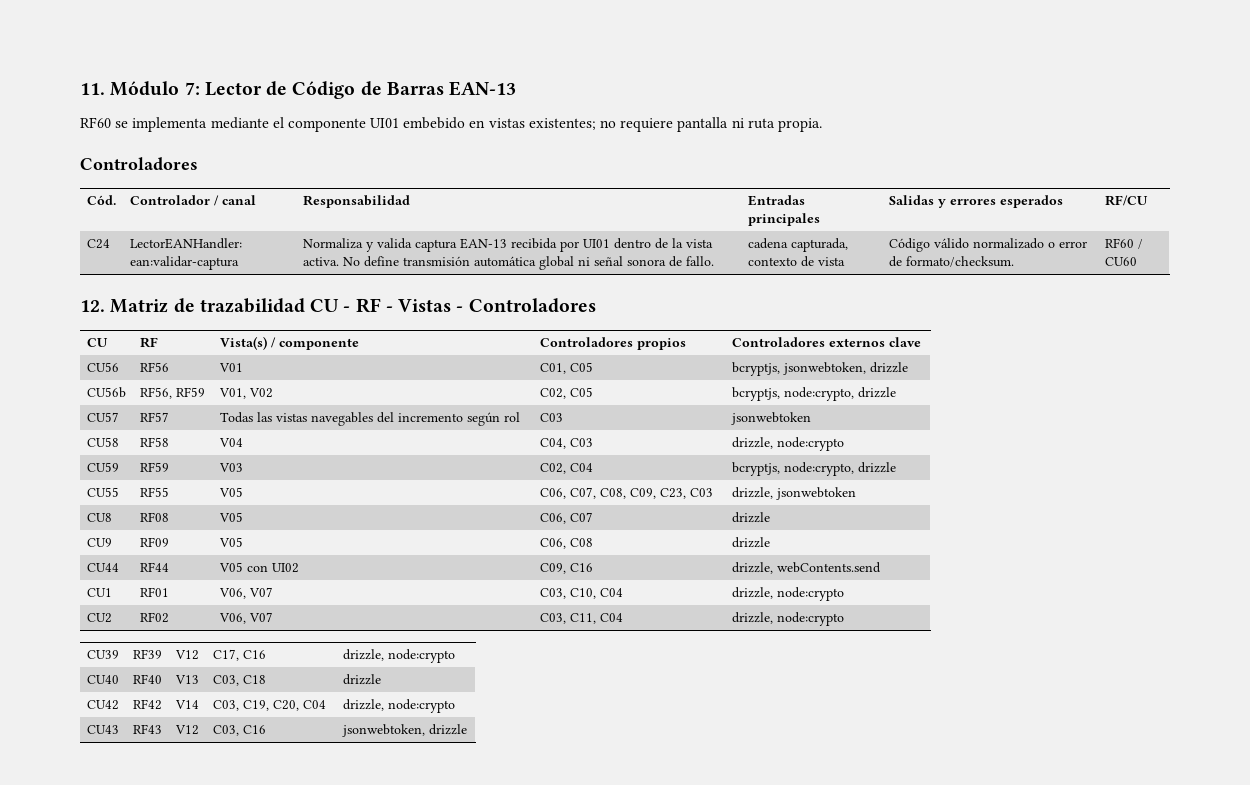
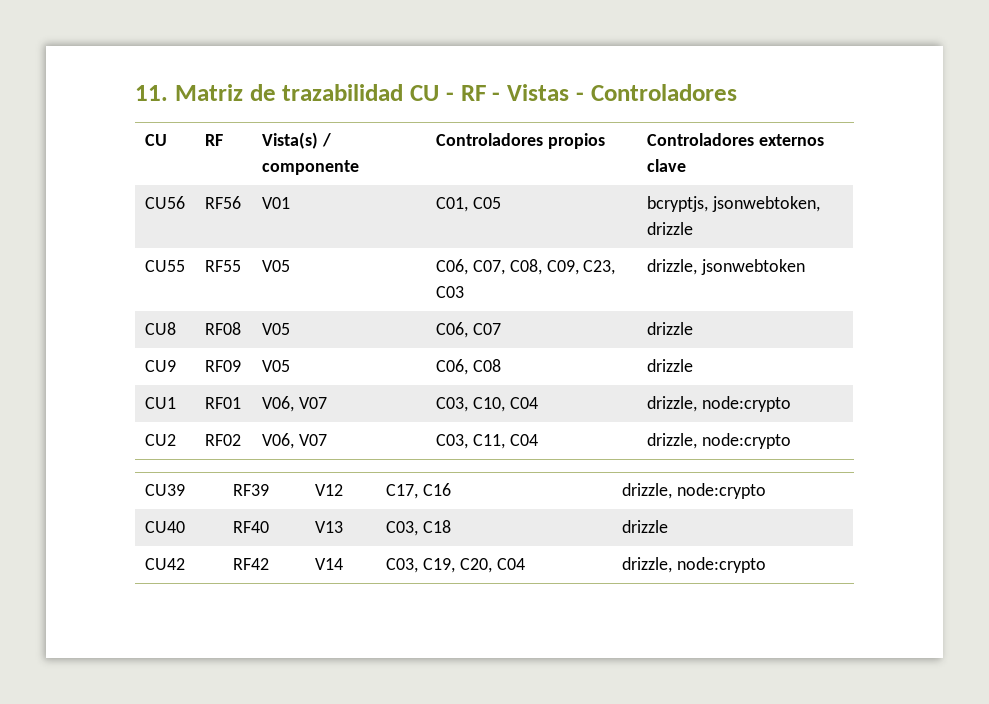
- 11. Módulo 7: Lector de Código de Barras EAN-13
- RF60 se implementa mediante el componente UI01 embebido en vistas existentes; no requiere pantalla ni ruta propia.
- Controladores
- Cód. | Controlador / canal | Responsabilidad | Entradas principales | Salidas y errores esperados | RF/CU
- C24 | LectorEANHandler: ean:validar-captura | Normaliza y valida captura EAN-13 recibida por UI01 dentro de la vista activa. No define transmisión automática global ni señal sonora de fallo. | cadena capturada, contexto de vista | Código válido normalizado o error de formato/checksum. | RF60 / CU60
- 12. Matriz de trazabilidad CU - RF - Vistas - Controladores
+ 11. Matriz de trazabilidad CU - RF - Vistas - Controladores
- CU56b | RF56, RF59 | V01, V02 | C02, C05 | bcryptjs, node:crypto, drizzle
- CU57 | RF57 | Todas las vistas navegables del incremento según rol | C03 | jsonwebtoken
- CU58 | RF58 | V04 | C04, C03 | drizzle, node:crypto
- CU59 | RF59 | V03 | C02, C04 | bcryptjs, node:crypto, drizzle
- CU44 | RF44 | V05 con UI02 | C09, C16 | drizzle, webContents.send
- CU43 | RF43 | V12 | C03, C16 | jsonwebtoken, drizzle

